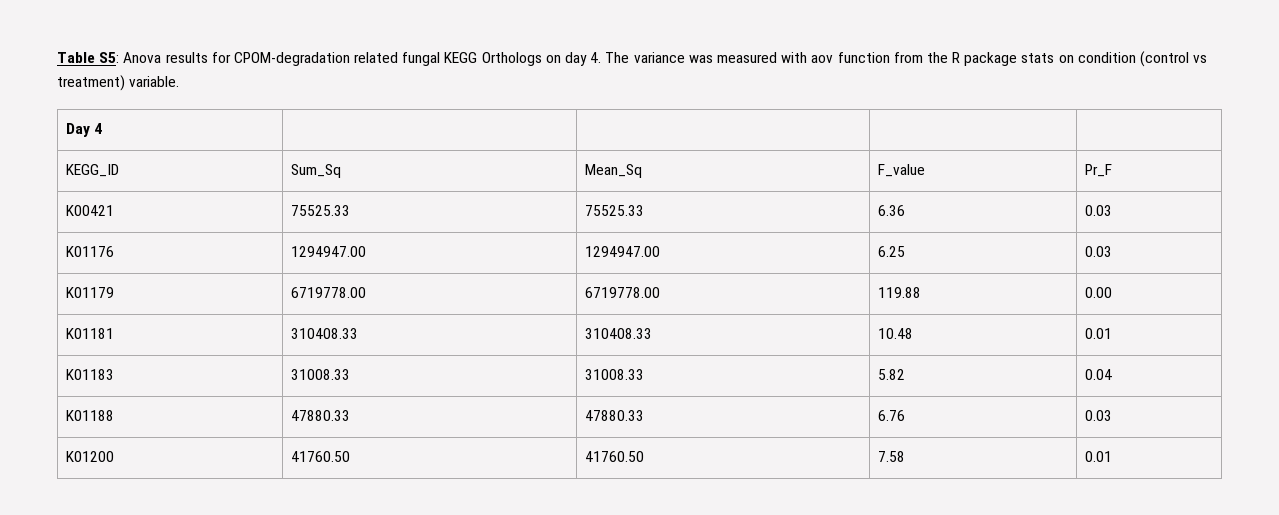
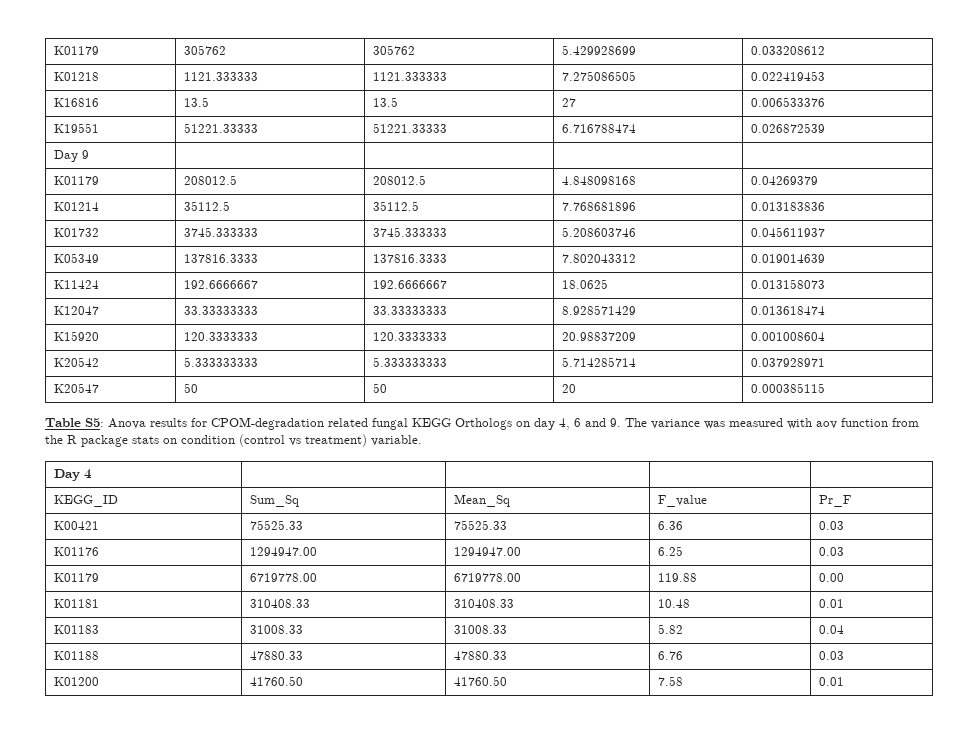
+ K01179 | 305762 | 305762 | 5.429928699 | 0.033208612
+ K01218 | 1121.333333 | 1121.333333 | 7.275086505 | 0.022419453
+ K16816 | 13.5 | 13.5 | 27 | 0.006533376
+ K19551 | 51221.33333 | 51221.33333 | 6.716788474 | 0.026872539
+ Day 9 | | | |
+ K01179 | 208012.5 | 208012.5 | 4.848098168 | 0.04269379
+ K01214 | 35112.5 | 35112.5 | 7.768681896 | 0.013183836
+ K01732 | 3745.333333 | 3745.333333 | 5.208603746 | 0.045611937
+ K05349 | 137816.3333 | 137816.3333 | 7.802043312 | 0.019014639
+ K11424 | 192.6666667 | 192.6666667 | 18.0625 | 0.013158073
+ K12047 | 33.33333333 | 33.33333333 | 8.928571429 | 0.013618474
+ K15920 | 120.3333333 | 120.3333333 | 20.98837209 | 0.001008604
+ K20542 | 5.333333333 | 5.333333333 | 5.714285714 | 0.037928971
+ K20547 | 50 | 50 | 20 | 0.000385115
- Table S5: Anova results for CPOM-degradation related fungal KEGG Orthologs on day 4. The variance was measured with aov function from the R package stats on condition (control vs treatment) variable.
+ Table S5: Anova results for CPOM-degradation related fungal KEGG Orthologs on day 4, 6 and 9. The variance was measured with aov function from the R package stats on condition (control vs treatment) variable.

